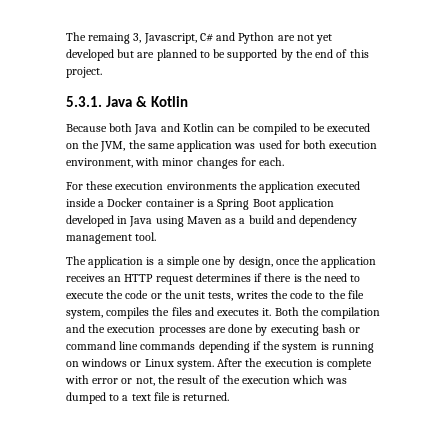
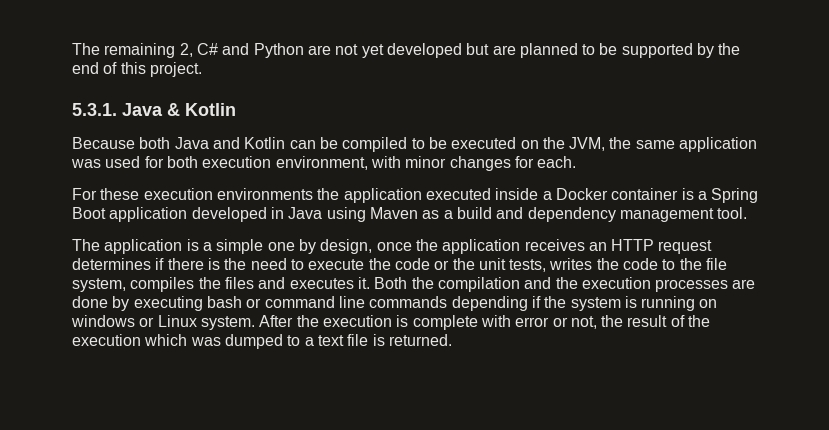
- The remaing 3, Javascript, C# and Python are not yet developed but are planned to be supported by the end of this project.
+ The remaining 2, C# and Python are not yet developed but are planned to be supported by the end of this project.

